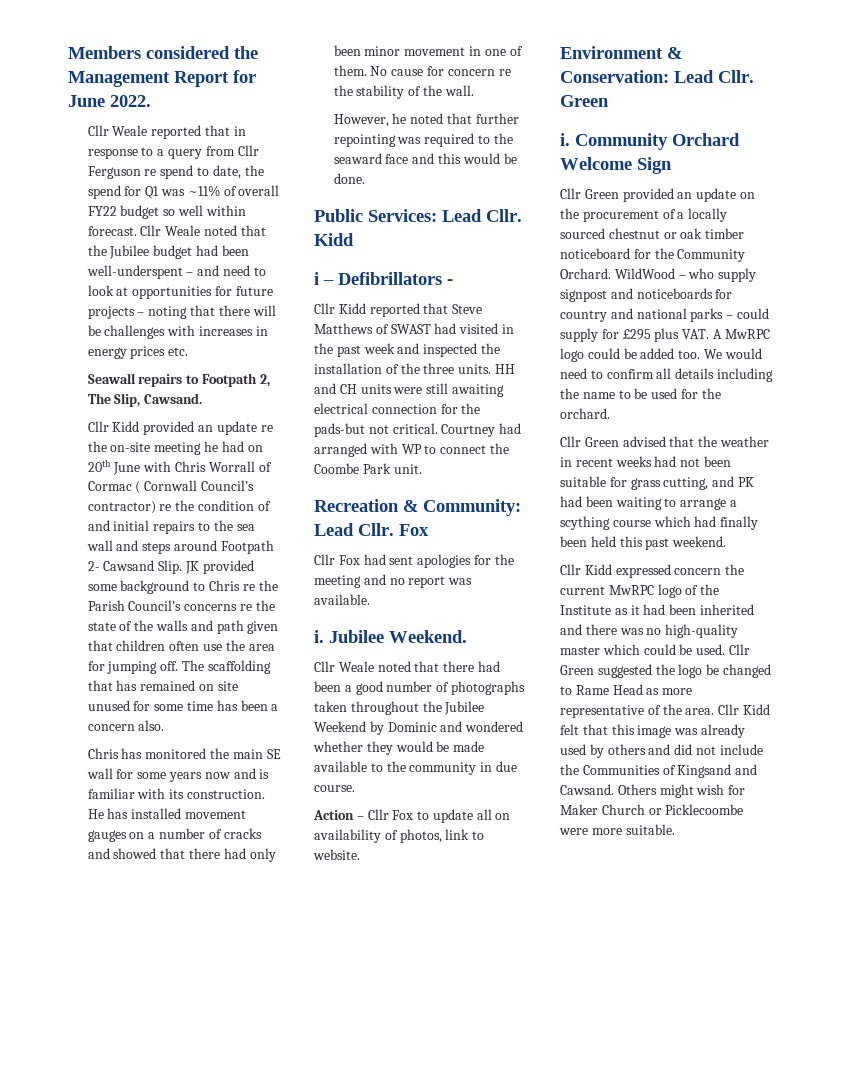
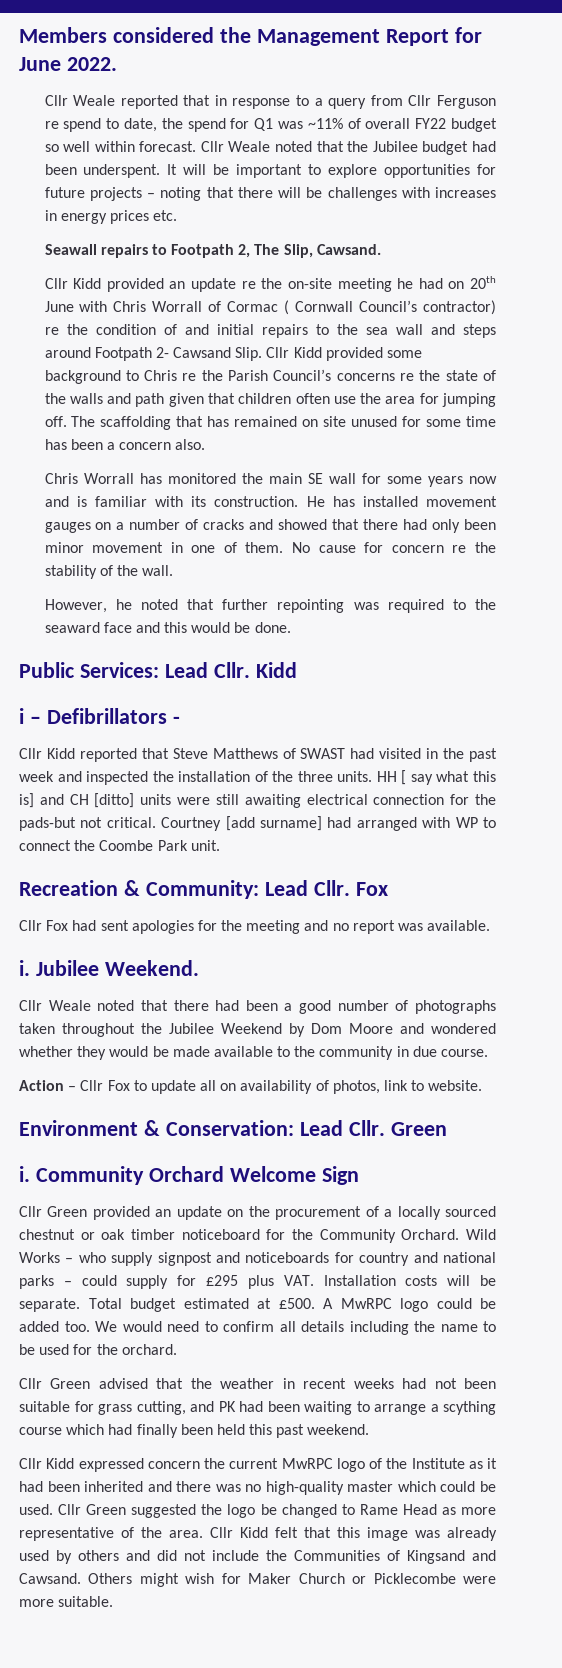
- Cllr Weale noted that the Jubilee budget had been well-underspent – and need to look at opportunities for future projects – noting that there will be challenges with increases in energy prices etc.
+ Cllr Weale noted that the Jubilee budget had been underspent. It will be important to explore opportunities for future projects – noting that there will be challenges with increases in energy prices etc.
- JK provided some background to Chris re the Parish Council’s concerns re the state of the walls and path given that children often use the area for jumping off.
+ Cllr Kidd provided some background to Chris re the Parish Council’s concerns re the state of the walls and path given that children often use the area for jumping off.
- Chris has monitored the main SE wall for some years now and is familiar with its construction.
+ Chris Worrall has monitored the main SE wall for some years now and is familiar with its construction.
- HH and CH units were still awaiting electrical connection for the pads-but not critical.
+ HH [ say what this is] and CH [ditto] units were still awaiting electrical connection for the pads-but not critical.
- Courtney had arranged with WP to connect the Coombe Park unit.
+ Courtney [add surname] had arranged with WP to connect the Coombe Park unit.
- Cllr Weale noted that there had been a good number of photographs taken throughout the Jubilee Weekend by Dominic and wondered whether they would be made available to the community in due course.
+ Cllr Weale noted that there had been a good number of photographs taken throughout the Jubilee Weekend by Dom Moore and wondered whether they would be made available to the community in due course.
- WildWood – who supply signpost and noticeboards for country and national parks – could supply for £295 plus VAT. A MwRPC logo could be added too.
+ Wild Works – who supply signpost and noticeboards for country and national parks – could supply for £295 plus VAT. Installation costs will be separate. Total budget estimated at £500. A MwRPC logo could be added too.
- Others might wish for Maker Church or Picklecoombe were more suitable.
+ Others might wish for Maker Church or Picklecombe were more suitable.

